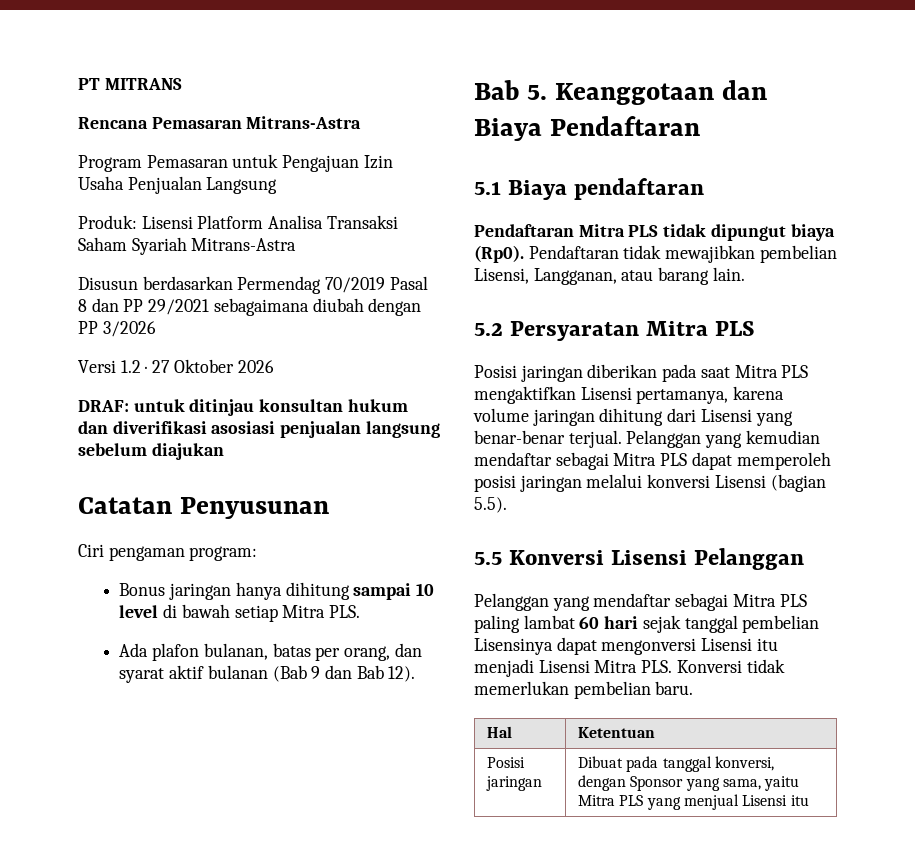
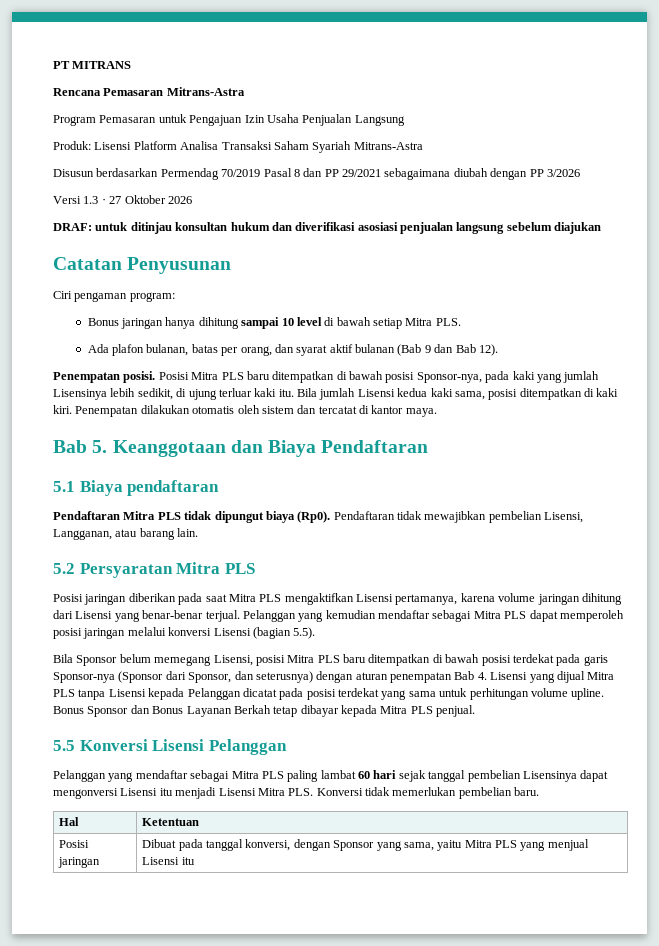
- Versi 1.2 · 27 Oktober 2026
+ Versi 1.3 · 27 Oktober 2026
+ Penempatan posisi. Posisi Mitra PLS baru ditempatkan di bawah posisi Sponsor-nya, pada kaki yang jumlah Lisensinya lebih sedikit, di ujung terluar kaki itu. Bila jumlah Lisensi kedua kaki sama, posisi ditempatkan di kaki kiri. Penempatan dilakukan otomatis oleh sistem dan tercatat di kantor maya.
+ Bila Sponsor belum memegang Lisensi, posisi Mitra PLS baru ditempatkan di bawah posisi terdekat pada garis Sponsor-nya (Sponsor dari Sponsor, dan seterusnya) dengan aturan penempatan Bab 4. Lisensi yang dijual Mitra PLS tanpa Lisensi kepada Pelanggan dicatat pada posisi terdekat yang sama untuk perhitungan volume upline. Bonus Sponsor dan Bonus Layanan Berkah tetap dibayar kepada Mitra PLS penjual.

